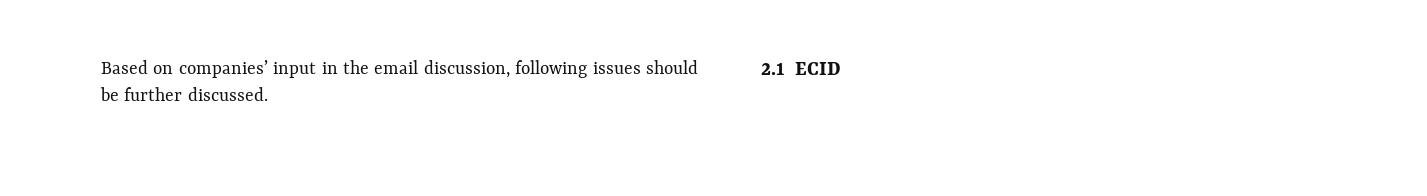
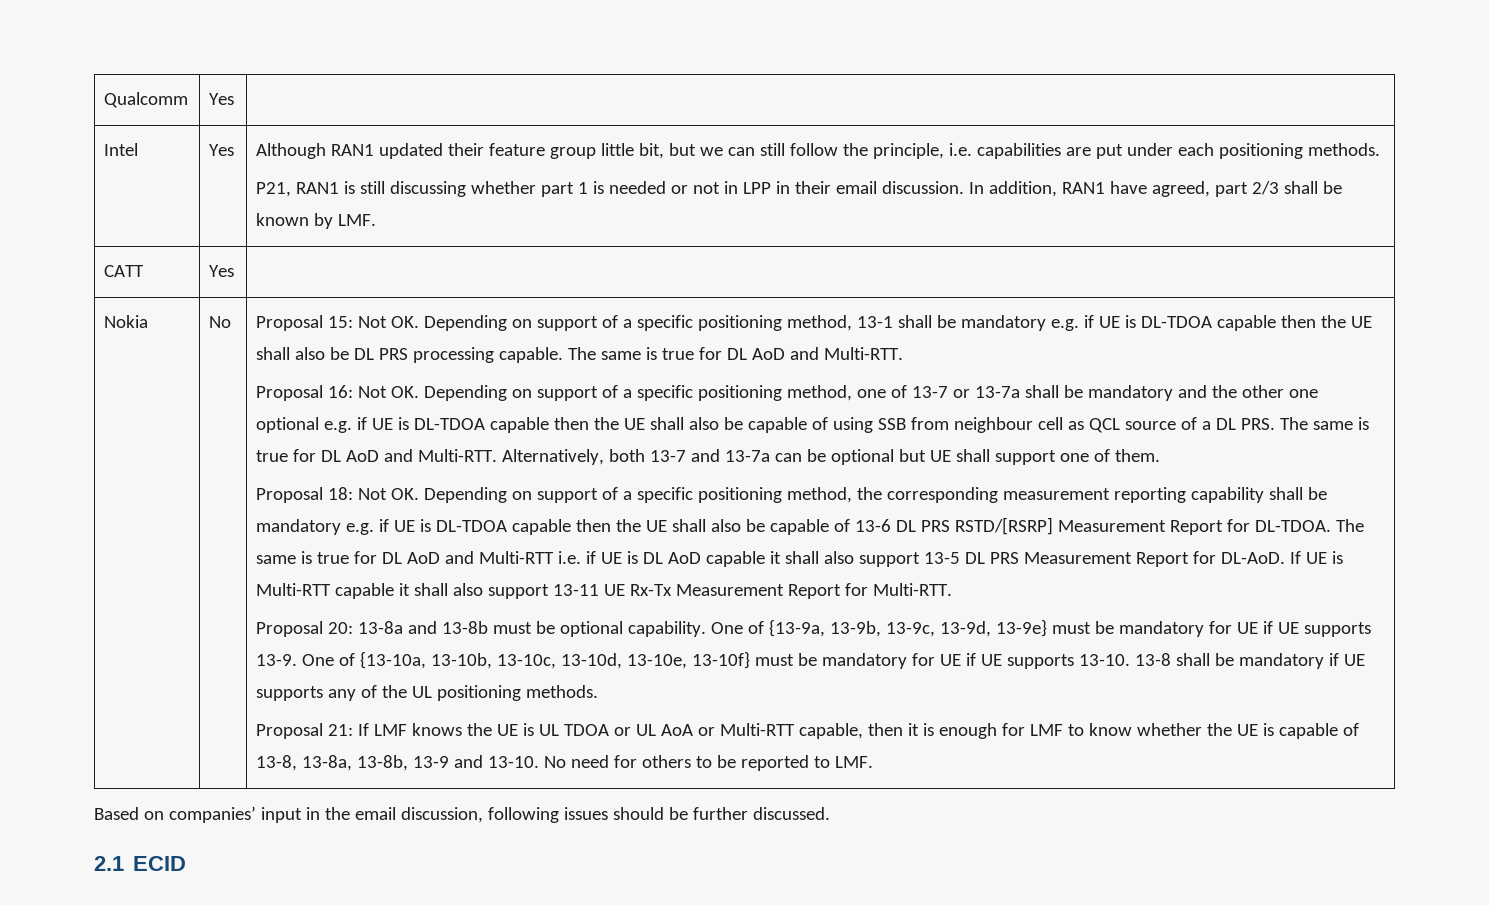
+ Qualcomm | Yes |
+ Intel | Yes | Although RAN1 updated their feature group little bit, but we can still follow the principle, i.e. capabilities are put under each positioning methods.
+ P21, RAN1 is still discussing whether part 1 is needed or not in LPP in their email discussion. In addition, RAN1 have agreed, part 2/3 shall be known by LMF.
+ CATT | Yes |
+ Nokia | No | Proposal 15: Not OK. Depending on support of a specific positioning method, 13-1 shall be mandatory e.g. if UE is DL-TDOA capable then the UE shall also be DL PRS processing capable. The same is true for DL AoD and Multi-RTT.
+ Proposal 16: Not OK. Depending on support of a specific positioning method, one of 13-7 or 13-7a shall be mandatory and the other one optional e.g. if UE is DL-TDOA capable then the UE shall also be capable of using SSB from neighbour cell as QCL source of a DL PRS. The same is true for DL AoD and Multi-RTT. Alternatively, both 13-7 and 13-7a can be optional but UE shall support one of them.
+ Proposal 18: Not OK. Depending on support of a specific positioning method, the corresponding measurement reporting capability shall be mandatory e.g. if UE is DL-TDOA capable then the UE shall also be capable of 13-6 DL PRS RSTD/[RSRP] Measurement Report for DL-TDOA. The same is true for DL AoD and Multi-RTT i.e. if UE is DL AoD capable it shall also support 13-5 DL PRS Measurement Report for DL-AoD. If UE is Multi-RTT capable it shall also support 13-11 UE Rx-Tx Measurement Report for Multi-RTT.
+ Proposal 20: 13-8a and 13-8b must be optional capability. One of {13-9a, 13-9b, 13-9c, 13-9d, 13-9e} must be mandatory for UE if UE supports 13-9. One of {13-10a, 13-10b, 13-10c, 13-10d, 13-10e, 13-10f} must be mandatory for UE if UE supports 13-10. 13-8 shall be mandatory if UE supports any of the UL positioning methods.
+ Proposal 21: If LMF knows the UE is UL TDOA or UL AoA or Multi-RTT capable, then it is enough for LMF to know whether the UE is capable of 13-8, 13-8a, 13-8b, 13-9 and 13-10. No need for others to be reported to LMF.

